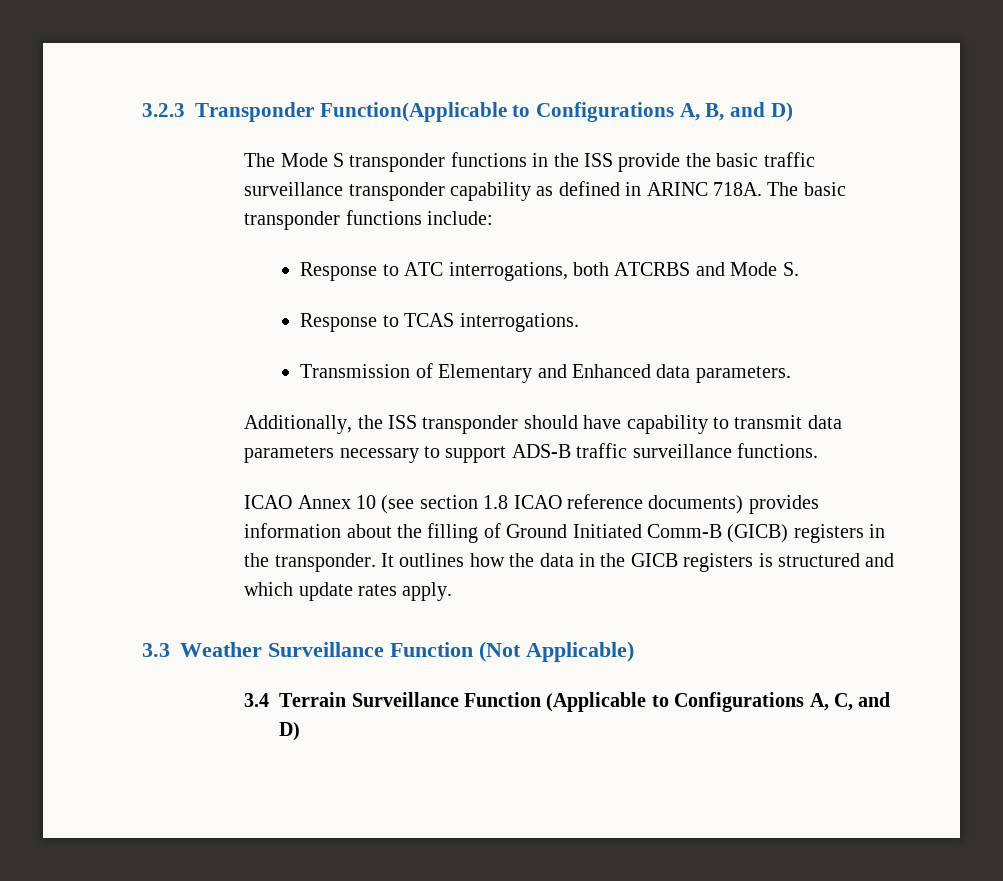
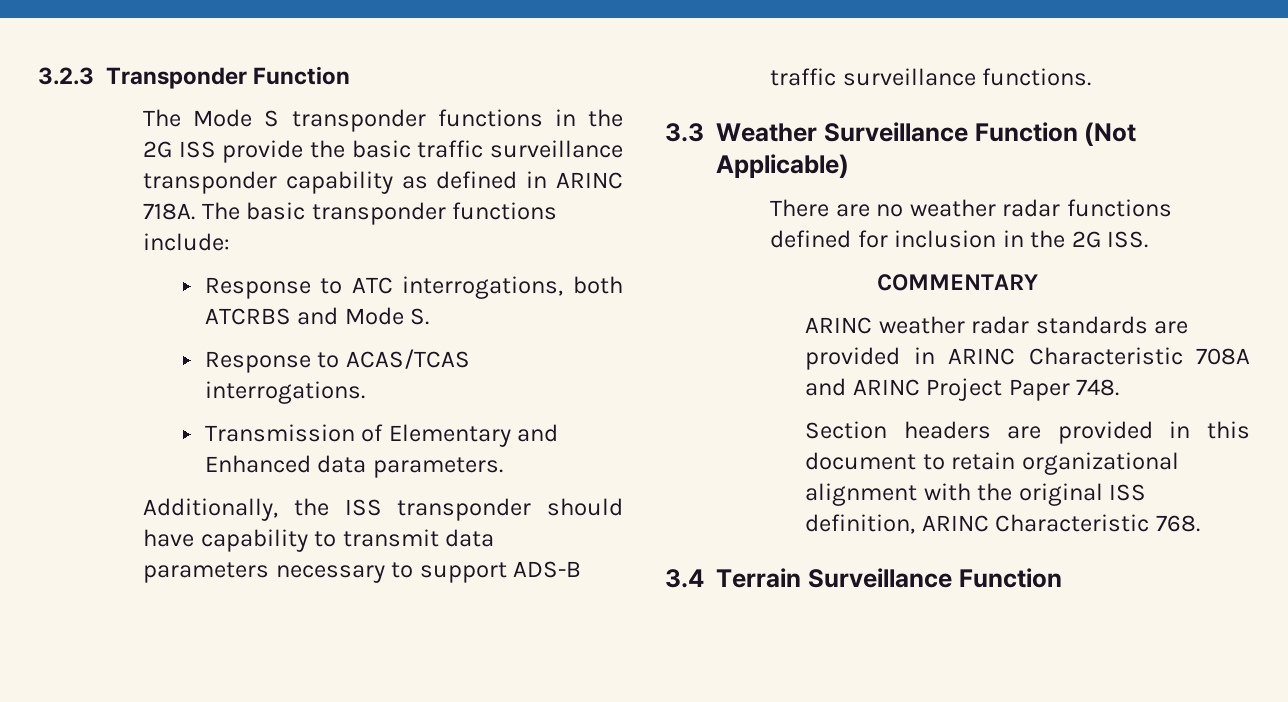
- 3.2.3 Transponder Function(Applicable to Configurations A, B, and D)
+ 3.2.3 Transponder Function
- The Mode S transponder functions in the ISS provide the basic traffic surveillance transponder capability as defined in ARINC 718A.
+ The Mode S transponder functions in the 2G ISS provide the basic traffic surveillance transponder capability as defined in ARINC 718A.
- Response to TCAS interrogations.
+ Response to ACAS/TCAS interrogations.
- ICAO Annex 10 (see section 1.8 ICAO reference documents) provides information about the filling of Ground Initiated Comm-B (GICB) registers in the transponder. It outlines how the data in the GICB registers is structured and which update rates apply.
- 3.4 Terrain Surveillance Function (Applicable to Configurations A, C, and D)
+ There are no weather radar functions defined for inclusion in the 2G ISS.
+ COMMENTARY
+ ARINC weather radar standards are provided in ARINC Characteristic 708A and ARINC Project Paper 748.
+ Section headers are provided in this document to retain organizational alignment with the original ISS definition, ARINC Characteristic 768.
+ 3.4 Terrain Surveillance Function

